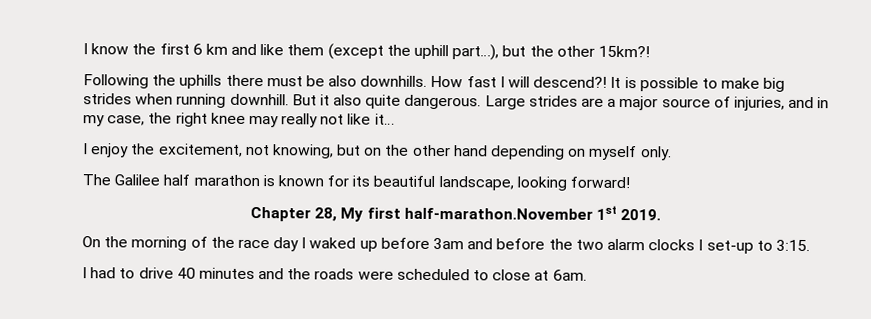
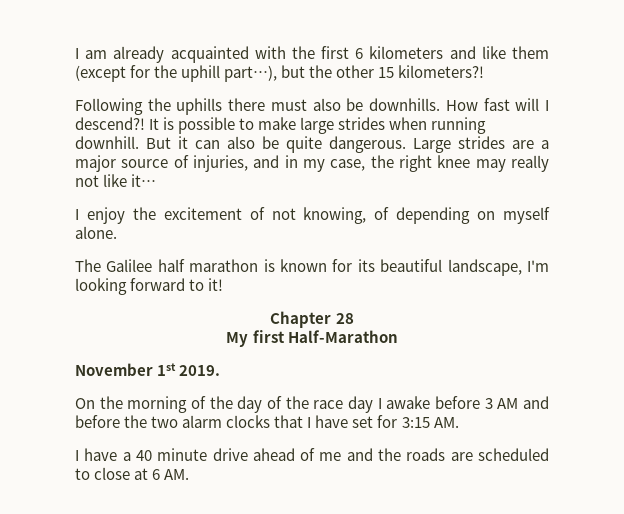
- I know the first 6 km and like them (except the uphill part…), but the other 15km?!
+ I am already acquainted with the first 6 kilometers and like them (except for the uphill part…), but the other 15 kilometers?!
- Following the uphills there must be also downhills.
+ Following the uphills there must also be downhills.
- How fast I will descend?!
+ How fast will I descend?!
- It is possible to make big strides when running downhill.
+ It is possible to make large strides when running downhill.
- But it also quite dangerous.
+ But it can also be quite dangerous.
- I enjoy the excitement, not knowing, but on the other hand depending on myself only.
+ I enjoy the excitement of not knowing, of depending on myself alone.
- The Galilee half marathon is known for its beautiful landscape, looking forward!
+ The Galilee half marathon is known for its beautiful landscape, I'm looking forward to it!
- Chapter 28, My first half-marathon.November 1st 2019.
+ Chapter 28
+ My first Half-Marathon
+ November 1st 2019.
- On the morning of the race day I waked up before 3am and before the two alarm clocks I set-up to 3:15.
- I had to drive 40 minutes and the roads were scheduled to close at 6am.
+ On the morning of the day of the race day I awake before 3 AM and before the two alarm clocks that I have set for 3:15 AM.
+ I have a 40 minute drive ahead of me and the roads are scheduled to close at 6 AM.

